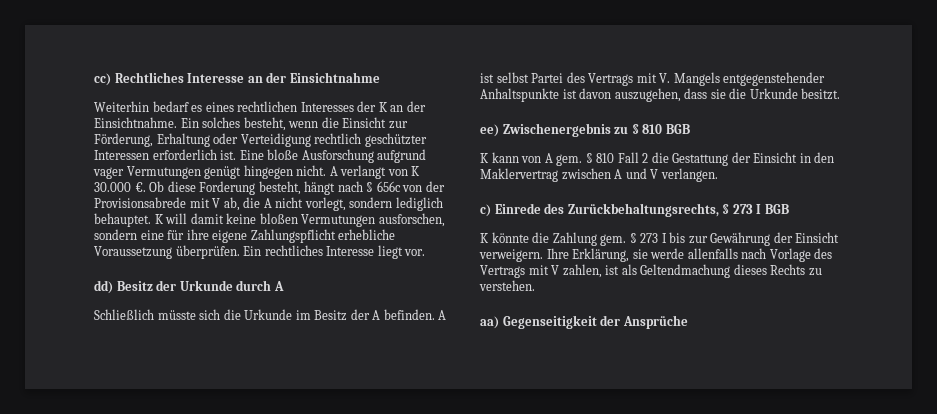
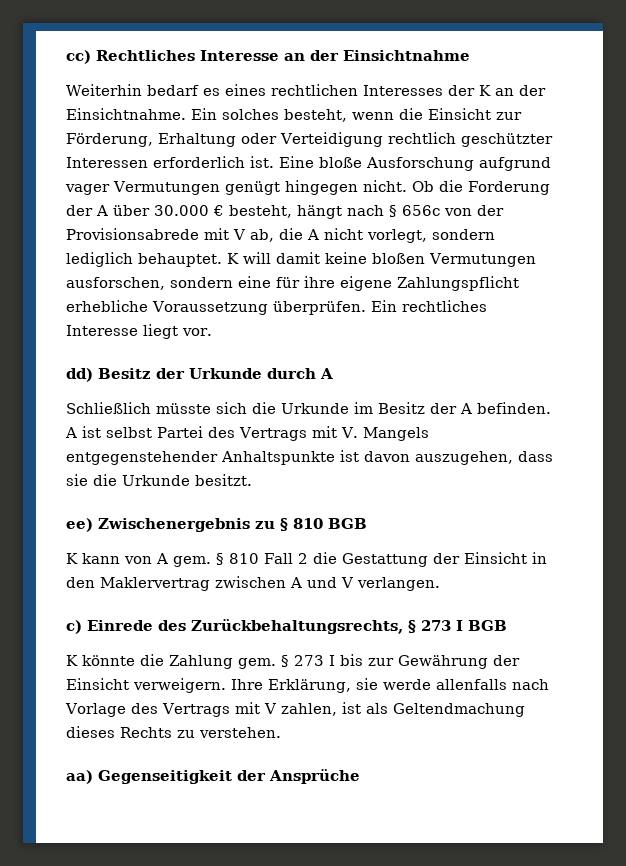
- A verlangt von K 30.000 €. Ob diese Forderung besteht, hängt nach § 656c von der Provisionsabrede mit V ab, die A nicht vorlegt, sondern lediglich behauptet.
+ Ob die Forderung der A über 30.000 € besteht, hängt nach § 656c von der Provisionsabrede mit V ab, die A nicht vorlegt, sondern lediglich behauptet.

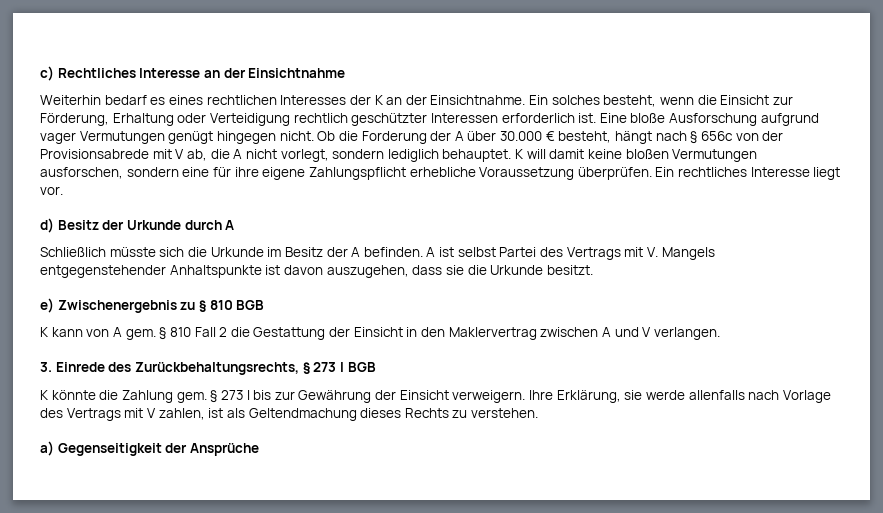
- cc) Rechtliches Interesse an der Einsichtnahme
+ c) Rechtliches Interesse an der Einsichtnahme
- dd) Besitz der Urkunde durch A
+ d) Besitz der Urkunde durch A
- ee) Zwischenergebnis zu § 810 BGB
+ e) Zwischenergebnis zu § 810 BGB
- c) Einrede des Zurückbehaltungsrechts, § 273 I BGB
+ 3. Einrede des Zurückbehaltungsrechts, § 273 I BGB
- aa) Gegenseitigkeit der Ansprüche
+ a) Gegenseitigkeit der Ansprüche

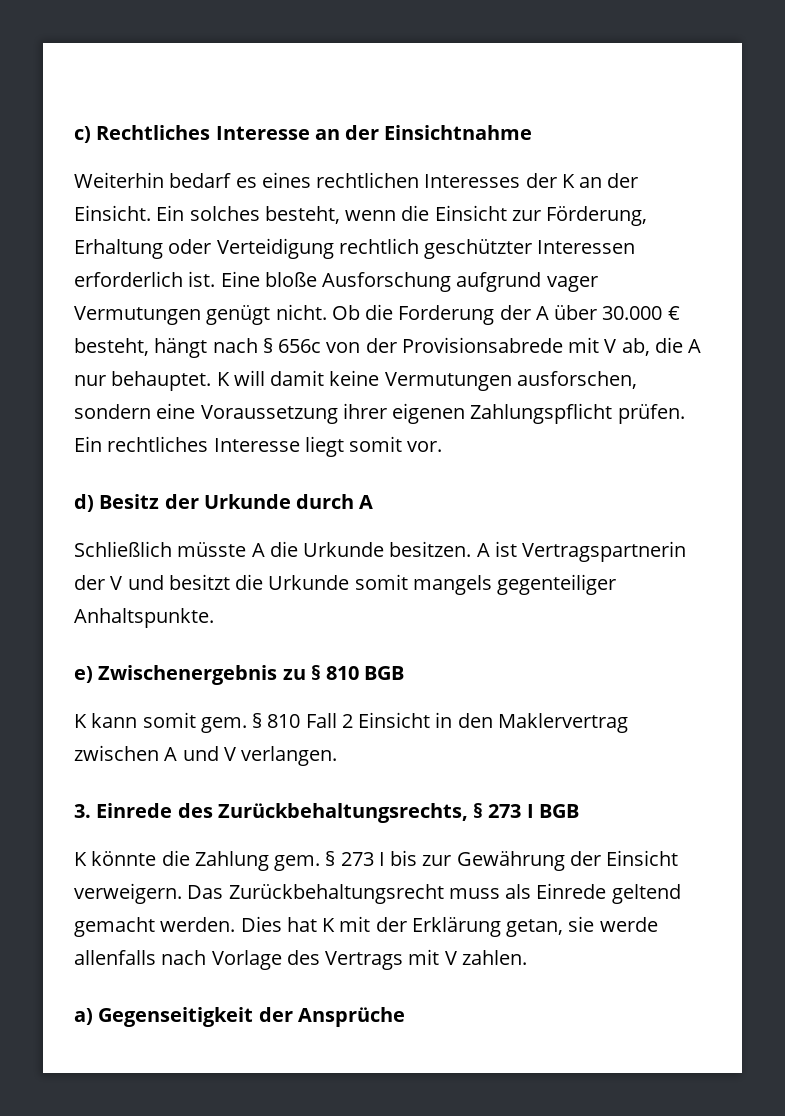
- Weiterhin bedarf es eines rechtlichen Interesses der K an der Einsichtnahme.
+ Weiterhin bedarf es eines rechtlichen Interesses der K an der Einsicht.
- Eine bloße Ausforschung aufgrund vager Vermutungen genügt hingegen nicht.
+ Eine bloße Ausforschung aufgrund vager Vermutungen genügt nicht.
- Ob die Forderung der A über 30.000 € besteht, hängt nach § 656c von der Provisionsabrede mit V ab, die A nicht vorlegt, sondern lediglich behauptet.
+ Ob die Forderung der A über 30.000 € besteht, hängt nach § 656c von der Provisionsabrede mit V ab, die A nur behauptet.
- K will damit keine bloßen Vermutungen ausforschen, sondern eine für ihre eigene Zahlungspflicht erhebliche Voraussetzung überprüfen.
+ K will damit keine Vermutungen ausforschen, sondern eine Voraussetzung ihrer eigenen Zahlungspflicht prüfen.
- Ein rechtliches Interesse liegt vor.
+ Ein rechtliches Interesse liegt somit vor.
- Schließlich müsste sich die Urkunde im Besitz der A befinden. A ist selbst Partei des Vertrags mit V. Mangels entgegenstehender Anhaltspunkte ist davon auszugehen, dass sie die Urkunde besitzt.
+ Schließlich müsste A die Urkunde besitzen. A ist Vertragspartnerin der V und besitzt die Urkunde somit mangels gegenteiliger Anhaltspunkte.
- K kann von A gem.
+ K kann somit gem.
- § 810 Fall 2 die Gestattung der Einsicht in den Maklervertrag zwischen A und V verlangen.
+ § 810 Fall 2 Einsicht in den Maklervertrag zwischen A und V verlangen.
- Ihre Erklärung, sie werde allenfalls nach Vorlage des Vertrags mit V zahlen, ist als Geltendmachung dieses Rechts zu verstehen.
+ Das Zurückbehaltungsrecht muss als Einrede geltend gemacht werden. Dies hat K mit der Erklärung getan, sie werde allenfalls nach Vorlage des Vertrags mit V zahlen.

